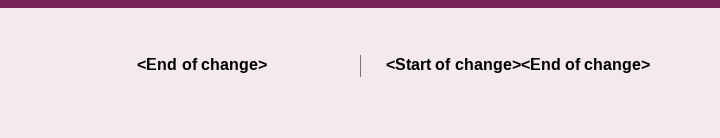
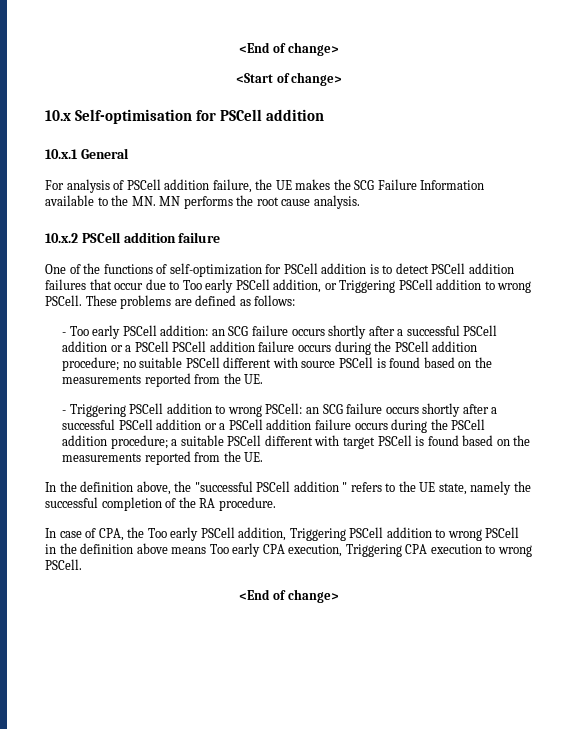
- <Start of change><End of change>
+ <Start of change>
+ 10.x Self-optimisation for PSCell addition
+ 10.x.1 General
+ For analysis of PSCell addition failure, the UE makes the SCG Failure Information available to the MN. MN performs the root cause analysis.
+ 10.x.2 PSCell addition failure
+ One of the functions of self-optimization for PSCell addition is to detect PSCell addition failures that occur due to Too early PSCell addition, or Triggering PSCell addition to wrong PSCell. These problems are defined as follows:
+ - Too early PSCell addition: an SCG failure occurs shortly after a successful PSCell addition or a PSCell PSCell addition failure occurs during the PSCell addition procedure; no suitable PSCell different with source PSCell is found based on the measurements reported from the UE.
+ - Triggering PSCell addition to wrong PSCell: an SCG failure occurs shortly after a successful PSCell addition or a PSCell addition failure occurs during the PSCell addition procedure; a suitable PSCell different with target PSCell is found based on the measurements reported from the UE.
+ In the definition above, the "successful PSCell addition " refers to the UE state, namely the successful completion of the RA procedure.
+ In case of CPA, the Too early PSCell addition, Triggering PSCell addition to wrong PSCell in the definition above means Too early CPA execution, Triggering CPA execution to wrong PSCell.
+ <End of change>

